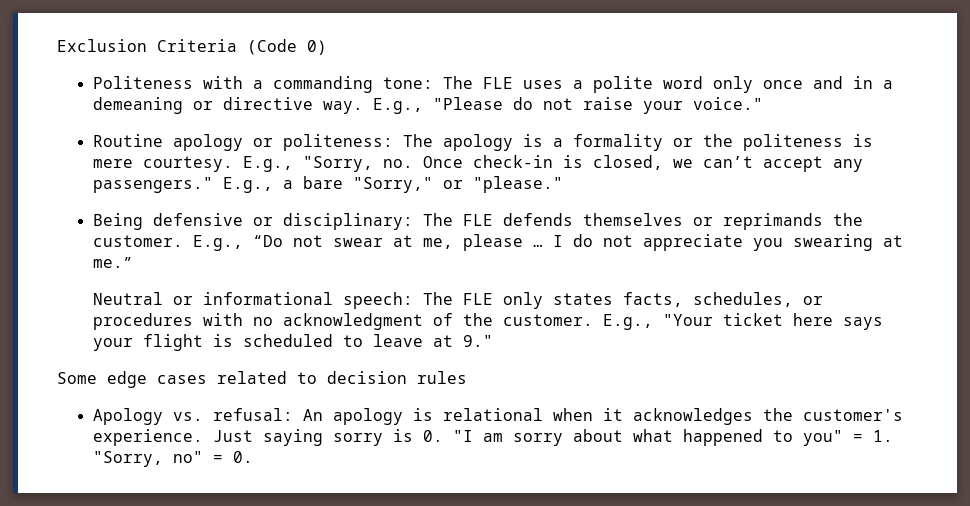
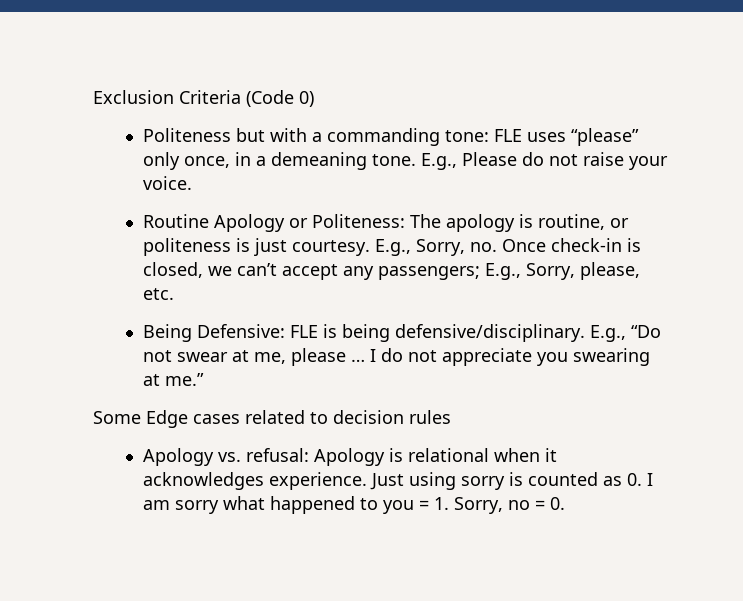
- Politeness with a commanding tone: The FLE uses a polite word only once and in a demeaning or directive way. E.g., "Please do not raise your voice."
+ Politeness but with a commanding tone: FLE uses “please” only once, in a demeaning tone. E.g., Please do not raise your voice.
- Routine apology or politeness: The apology is a formality or the politeness is mere courtesy.
+ Routine Apology or Politeness: The apology is routine, or politeness is just courtesy.
- E.g., "Sorry, no. Once check-in is closed, we can’t accept any passengers." E.g., a bare "Sorry," or "please."
- Being defensive or disciplinary: The FLE defends themselves or reprimands the customer.
+ E.g., Sorry, no. Once check-in is closed, we can’t accept any passengers; E.g., Sorry, please, etc.
+ Being Defensive: FLE is being defensive/disciplinary.
- Neutral or informational speech: The FLE only states facts, schedules, or procedures with no acknowledgment of the customer. E.g., "Your ticket here says your flight is scheduled to leave at 9."
- Some edge cases related to decision rules
+ Some Edge cases related to decision rules
- Apology vs. refusal: An apology is relational when it acknowledges the customer's experience.
+ Apology vs. refusal: Apology is relational when it acknowledges experience.
- Just saying sorry is 0. "I am sorry about what happened to you" = 1. "Sorry, no" = 0.
+ Just using sorry is counted as 0. I am sorry what happened to you = 1. Sorry, no = 0.

